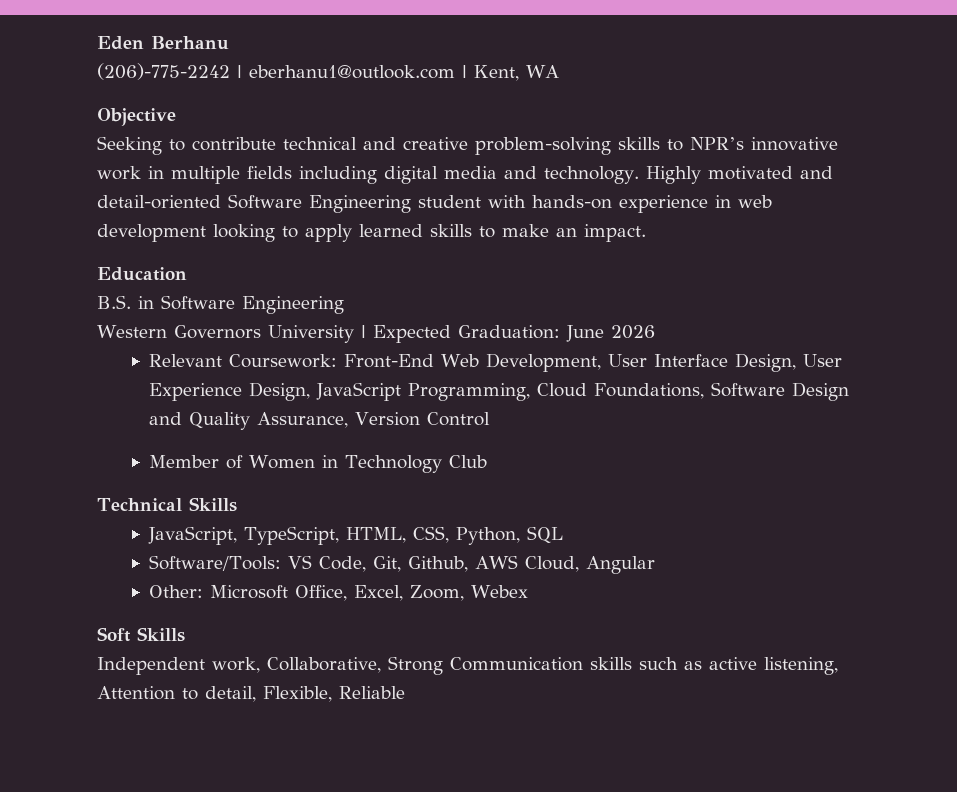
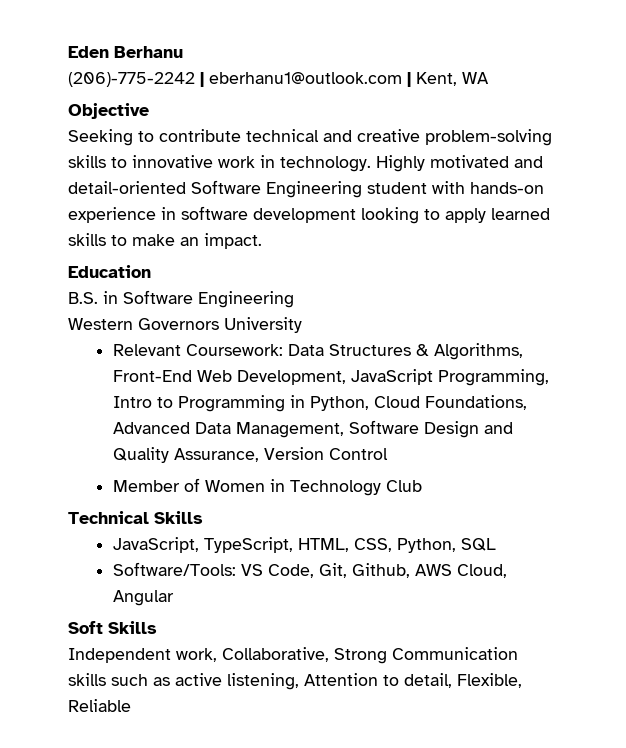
- Seeking to contribute technical and creative problem-solving skills to NPR’s innovative work in multiple fields including digital media and technology.
+ Seeking to contribute technical and creative problem-solving skills to innovative work in technology.
- Highly motivated and detail-oriented Software Engineering student with hands-on experience in web development looking to apply learned skills to make an impact.
+ Highly motivated and detail-oriented Software Engineering student with hands-on experience in software development looking to apply learned skills to make an impact.
- Western Governors University | Expected Graduation: June 2026
- Relevant Coursework: Front-End Web Development, User Interface Design, User Experience Design, JavaScript Programming, Cloud Foundations, Software Design and Quality Assurance, Version Control
+ Western Governors University
+ Relevant Coursework: Data Structures & Algorithms, Front-End Web Development, JavaScript Programming, Intro to Programming in Python, Cloud Foundations, Advanced Data Management, Software Design and Quality Assurance, Version Control
- Other: Microsoft Office, Excel, Zoom, Webex

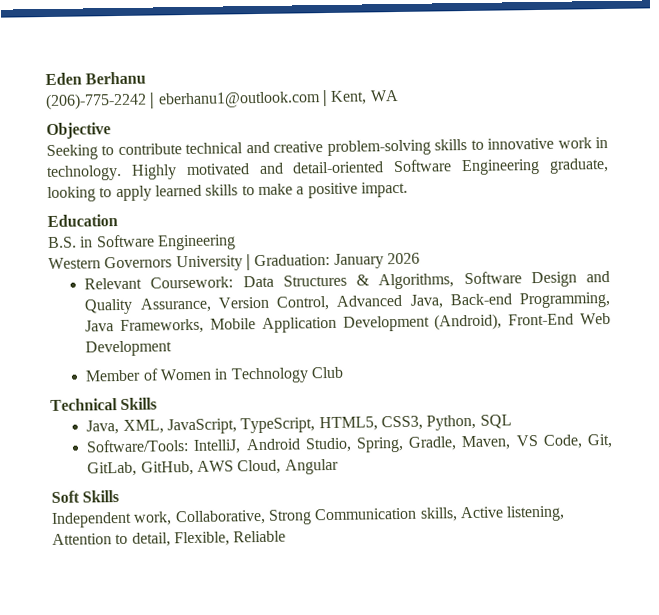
- Highly motivated and detail-oriented Software Engineering student with hands-on experience in software development looking to apply learned skills to make an impact.
+ Highly motivated and detail-oriented Software Engineering graduate, looking to apply learned skills to make a positive impact.
- Western Governors University
+ Western Governors University | Graduation: January 2026
- Relevant Coursework: Data Structures & Algorithms, Front-End Web Development, JavaScript Programming, Intro to Programming in Python, Cloud Foundations, Advanced Data Management, Software Design and Quality Assurance, Version Control
+ Relevant Coursework: Data Structures & Algorithms, Software Design and Quality Assurance, Version Control, Advanced Java, Back-end Programming, Java Frameworks, Mobile Application Development (Android), Front-End Web Development
- JavaScript, TypeScript, HTML, CSS, Python, SQL
- Software/Tools: VS Code, Git, Github, AWS Cloud, Angular
+ Java, XML, JavaScript, TypeScript, HTML5, CSS3, Python, SQL
+ Software/Tools: IntelliJ, Android Studio, Spring, Gradle, Maven, VS Code, Git, GitLab, GitHub, AWS Cloud, Angular
- Independent work, Collaborative, Strong Communication skills such as active listening, Attention to detail, Flexible, Reliable
+ Independent work, Collaborative, Strong Communication skills, Active listening, Attention to detail, Flexible, Reliable

